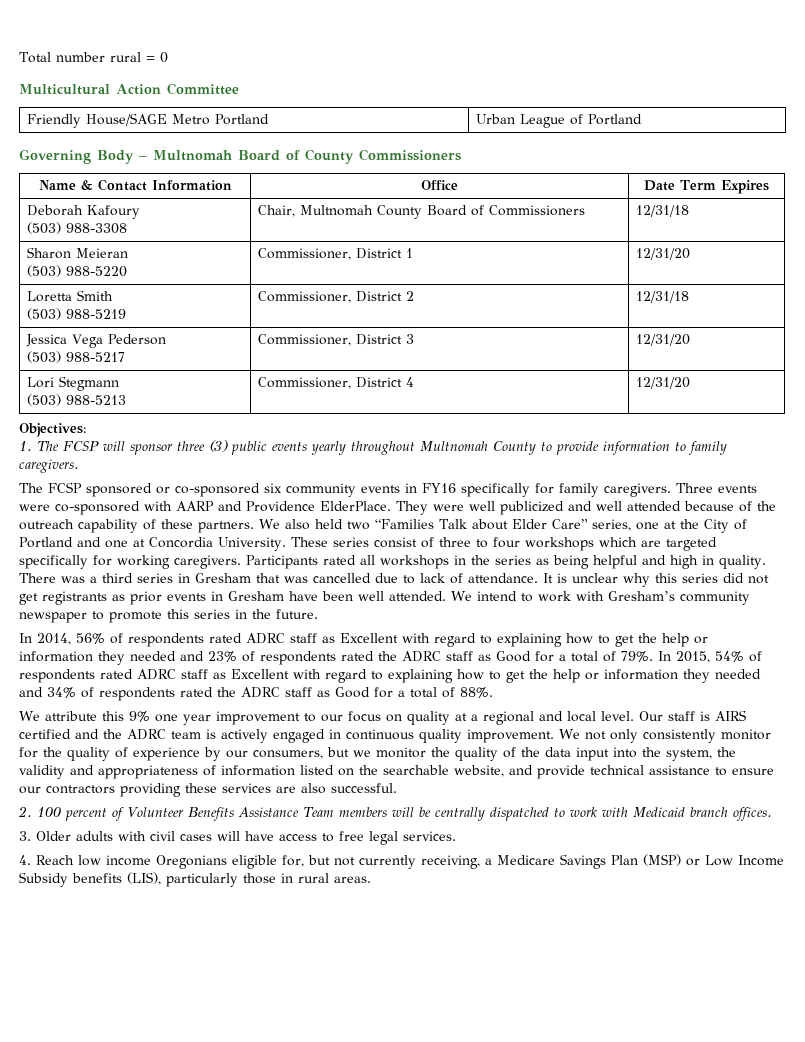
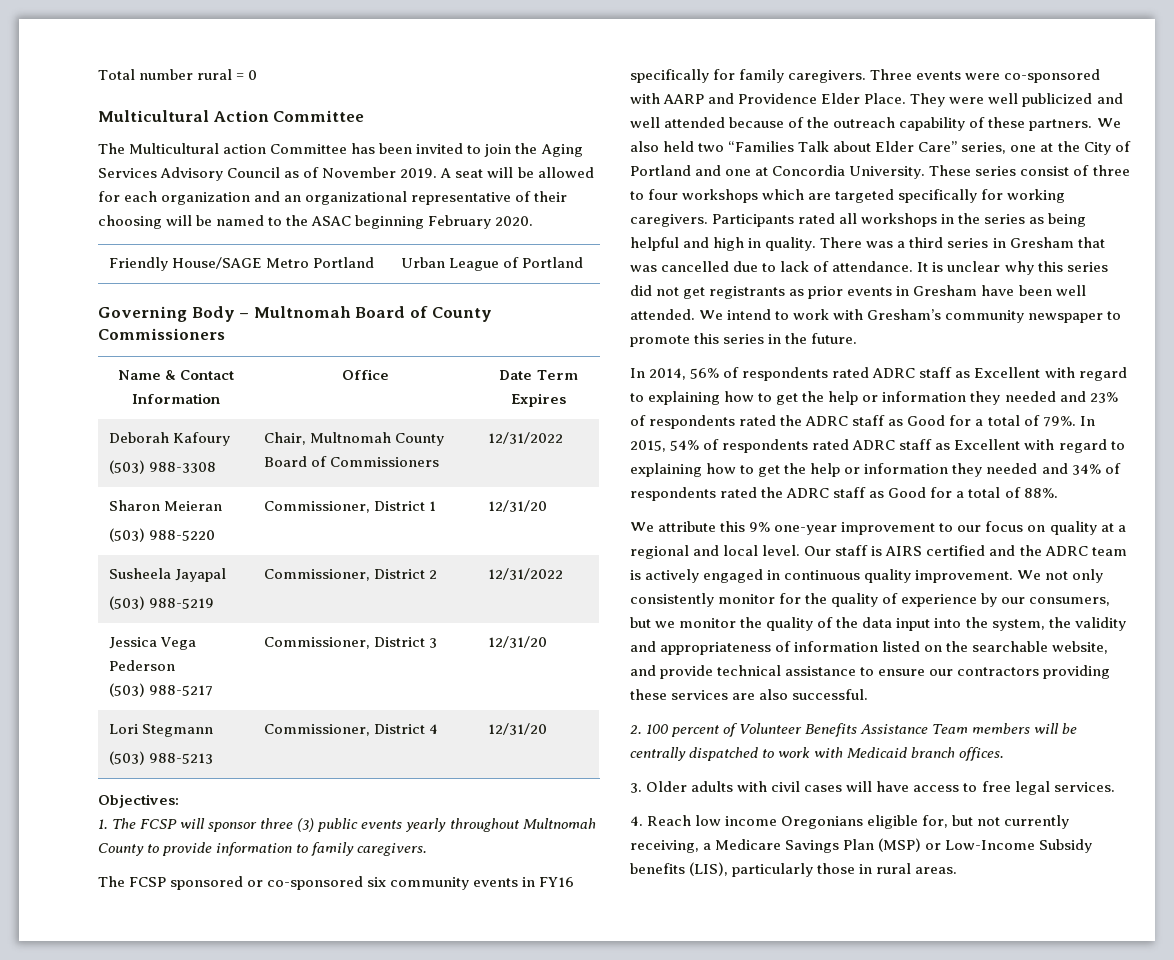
+ The Multicultural action Committee has been invited to join the Aging Services Advisory Council as of November 2019. A seat will be allowed for each organization and an organizational representative of their choosing will be named to the ASAC beginning February 2020.
  Deborah Kafoury
- (503) 988-3308 | Chair, Multnomah County Board of Commissioners | 12/31/18
+ (503) 988-3308 | Chair, Multnomah County Board of Commissioners | 12/31/2022
- Loretta Smith
- (503) 988-5219 | Commissioner, District 2 | 12/31/18
+ Susheela Jayapal
+ (503) 988-5219 | Commissioner, District 2 | 12/31/2022
- Three events were co-sponsored with AARP and Providence ElderPlace.
+ Three events were co-sponsored with AARP and Providence Elder Place.
- We attribute this 9% one year improvement to our focus on quality at a regional and local level.
+ We attribute this 9% one-year improvement to our focus on quality at a regional and local level.
- 4. Reach low income Oregonians eligible for, but not currently receiving, a Medicare Savings Plan (MSP) or Low Income Subsidy benefits (LIS), particularly those in rural areas.
+ 4. Reach low income Oregonians eligible for, but not currently receiving, a Medicare Savings Plan (MSP) or Low-Income Subsidy benefits (LIS), particularly those in rural areas.

